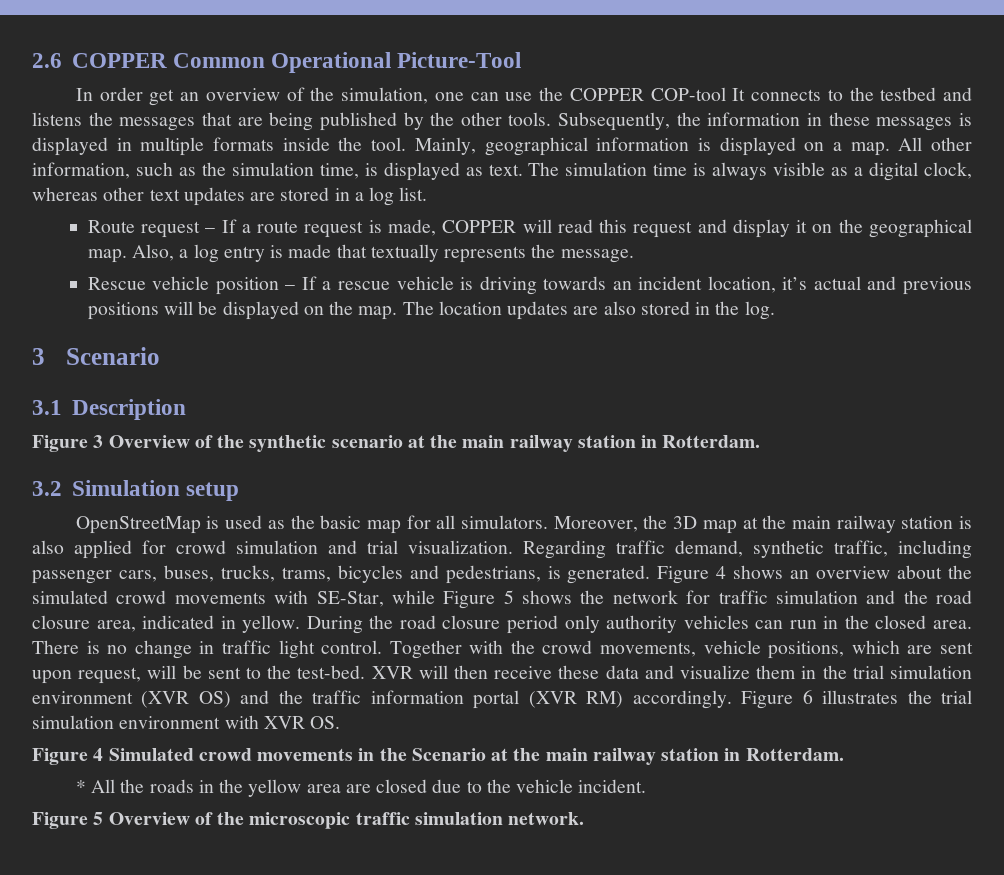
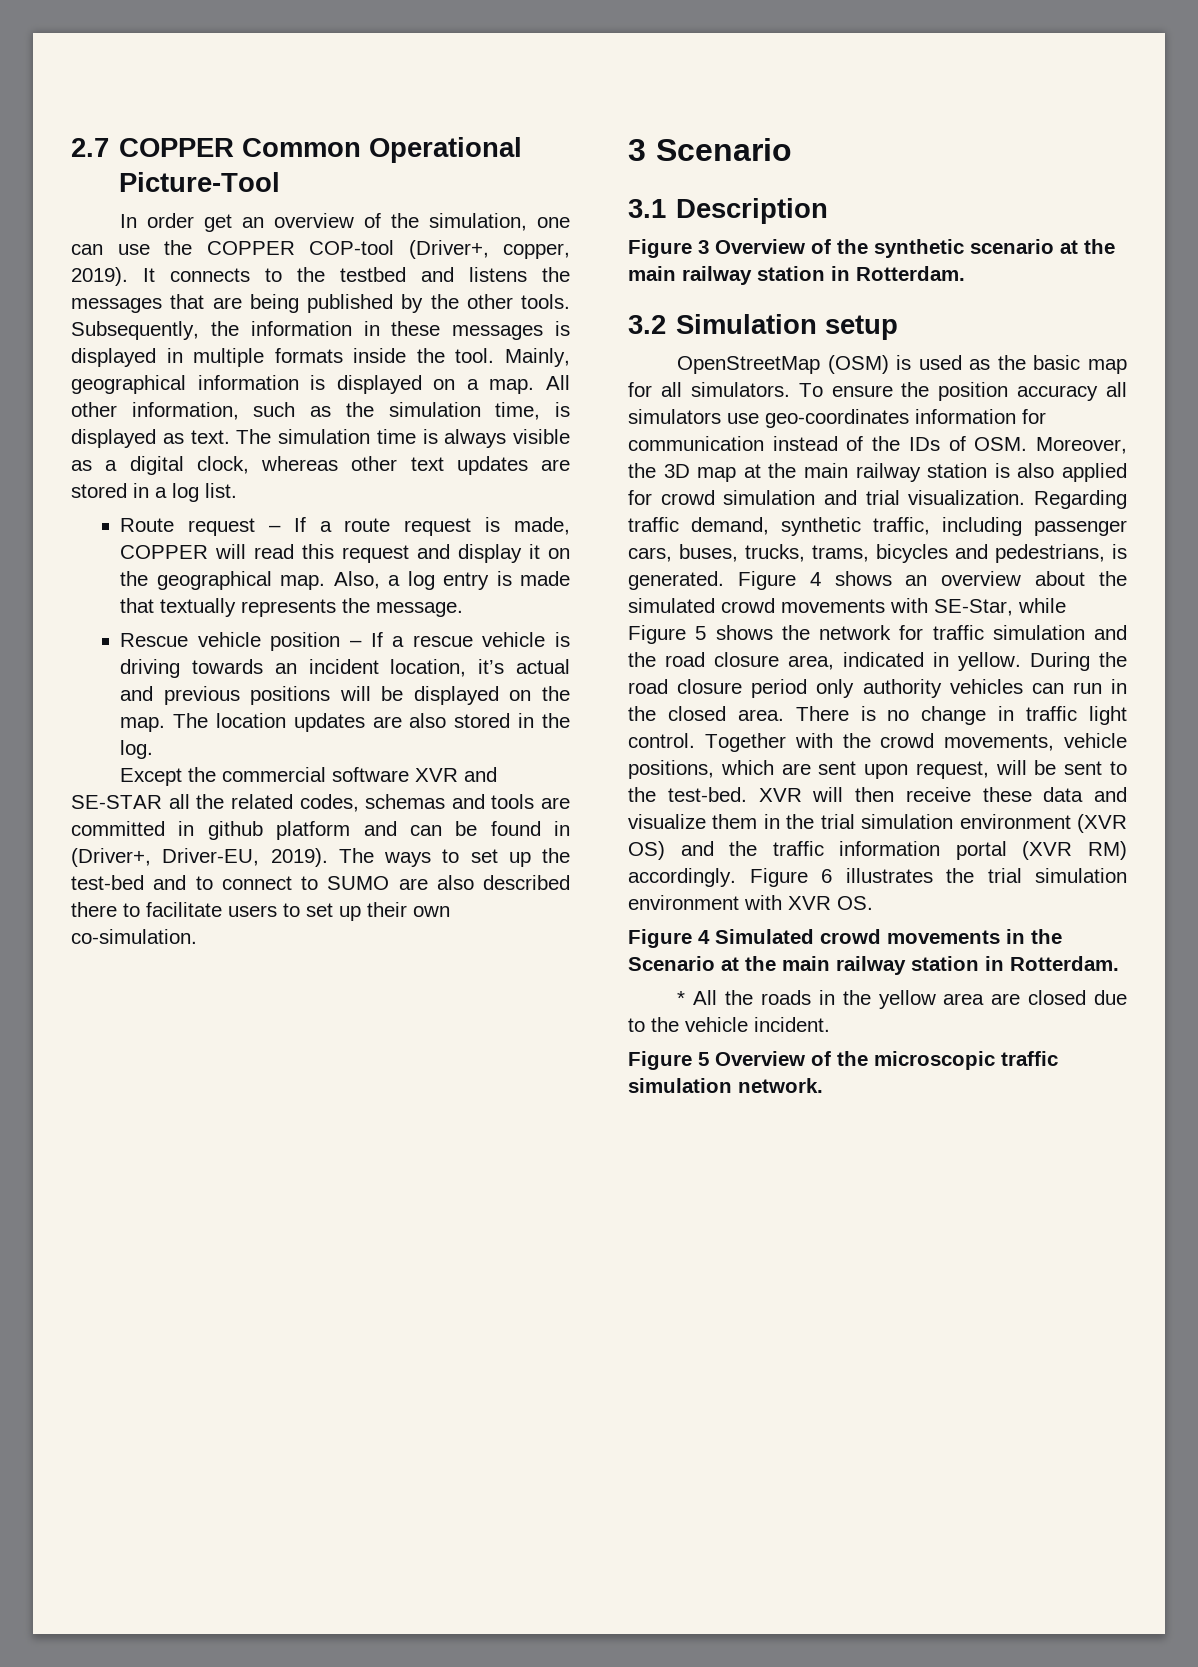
- 2.6 COPPER Common Operational Picture-Tool
+ 2.7 COPPER Common Operational Picture-Tool
- In order get an overview of the simulation, one can use the COPPER COP-tool It connects to the testbed and listens the messages that are being published by the other tools.
+ In order get an overview of the simulation, one can use the COPPER COP-tool (Driver+, copper, 2019). It connects to the testbed and listens the messages that are being published by the other tools.
+ Except the commercial software XVR and SE-STAR all the related codes, schemas and tools are committed in github platform and can be found in (Driver+, Driver-EU, 2019). The ways to set up the test-bed and to connect to SUMO are also described there to facilitate users to set up their own co-simulation.
- OpenStreetMap is used as the basic map for all simulators.
+ OpenStreetMap (OSM) is used as the basic map for all simulators.
- Moreover, the 3D map at the main railway station is also applied for crowd simulation and trial visualization.
+ To ensure the position accuracy all simulators use geo-coordinates information for communication instead of the IDs of OSM. Moreover, the 3D map at the main railway station is also applied for crowd simulation and trial visualization.

